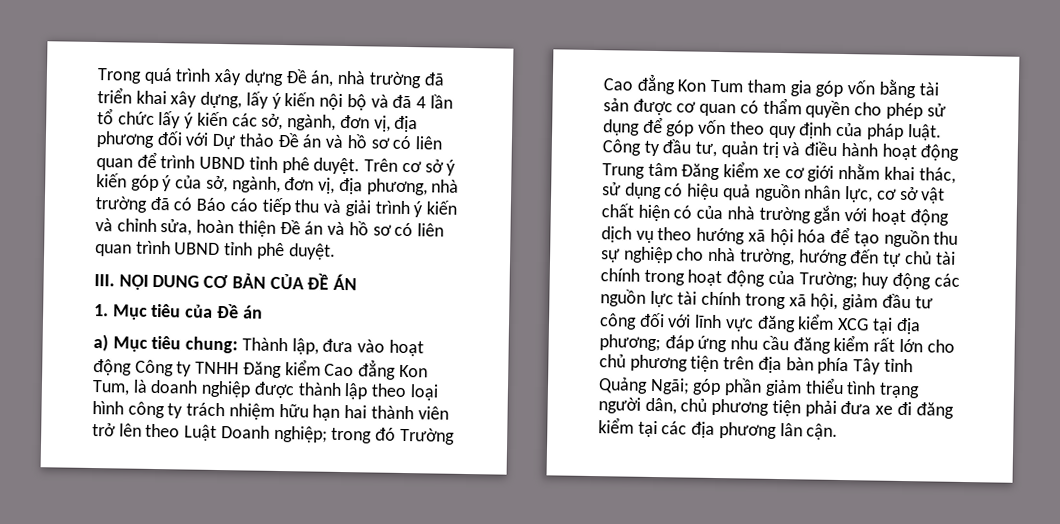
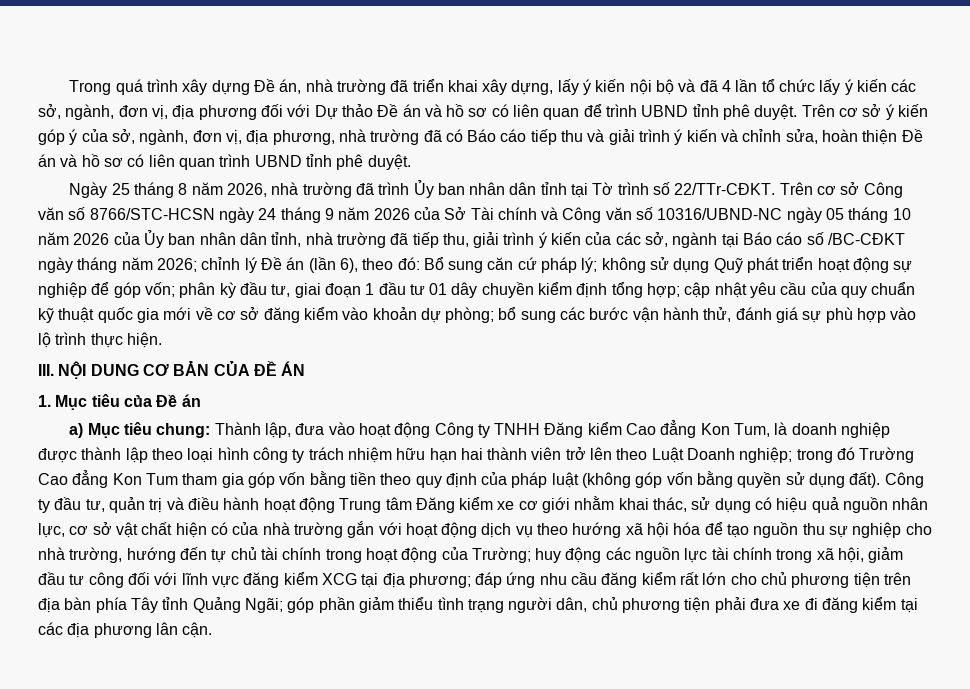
+ Ngày 25 tháng 8 năm 2026, nhà trường đã trình Ủy ban nhân dân tỉnh tại Tờ trình số 22/TTr-CĐKT. Trên cơ sở Công văn số 8766/STC-HCSN ngày 24 tháng 9 năm 2026 của Sở Tài chính và Công văn số 10316/UBND-NC ngày 05 tháng 10 năm 2026 của Ủy ban nhân dân tỉnh, nhà trường đã tiếp thu, giải trình ý kiến của các sở, ngành tại Báo cáo số /BC-CĐKT ngày tháng năm 2026; chỉnh lý Đề án (lần 6), theo đó: Bổ sung căn cứ pháp lý; không sử dụng Quỹ phát triển hoạt động sự nghiệp để góp vốn; phân kỳ đầu tư, giai đoạn 1 đầu tư 01 dây chuyền kiểm định tổng hợp; cập nhật yêu cầu của quy chuẩn kỹ thuật quốc gia mới về cơ sở đăng kiểm vào khoản dự phòng; bổ sung các bước vận hành thử, đánh giá sự phù hợp vào lộ trình thực hiện.
- a) Mục tiêu chung: Thành lập, đưa vào hoạt động Công ty TNHH Đăng kiểm Cao đẳng Kon Tum, là doanh nghiệp được thành lập theo loại hình công ty trách nhiệm hữu hạn hai thành viên trở lên theo Luật Doanh nghiệp; trong đó Trường Cao đẳng Kon Tum tham gia góp vốn bằng tài sản được cơ quan có thẩm quyền cho phép sử dụng để góp vốn theo quy định của pháp luật.
+ a) Mục tiêu chung: Thành lập, đưa vào hoạt động Công ty TNHH Đăng kiểm Cao đẳng Kon Tum, là doanh nghiệp được thành lập theo loại hình công ty trách nhiệm hữu hạn hai thành viên trở lên theo Luật Doanh nghiệp; trong đó Trường Cao đẳng Kon Tum tham gia góp vốn bằng tiền theo quy định của pháp luật (không góp vốn bằng quyền sử dụng đất).

